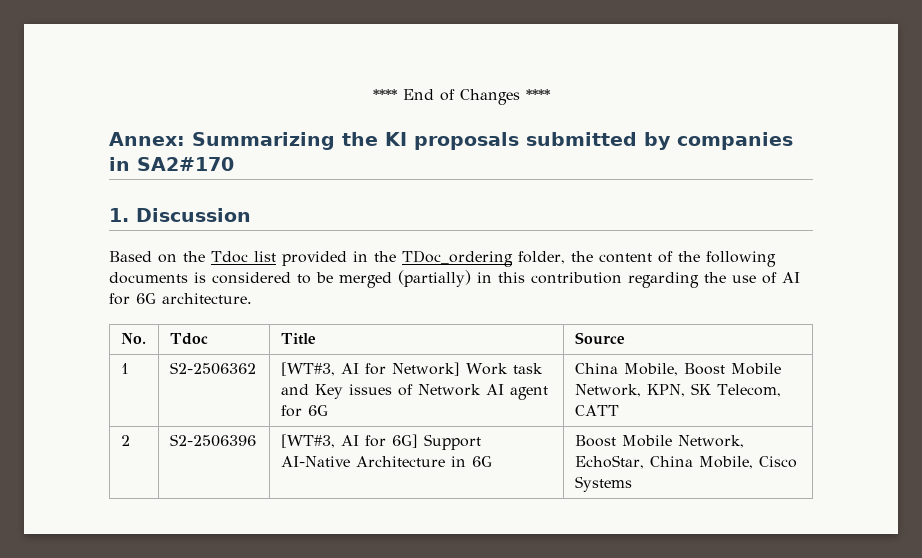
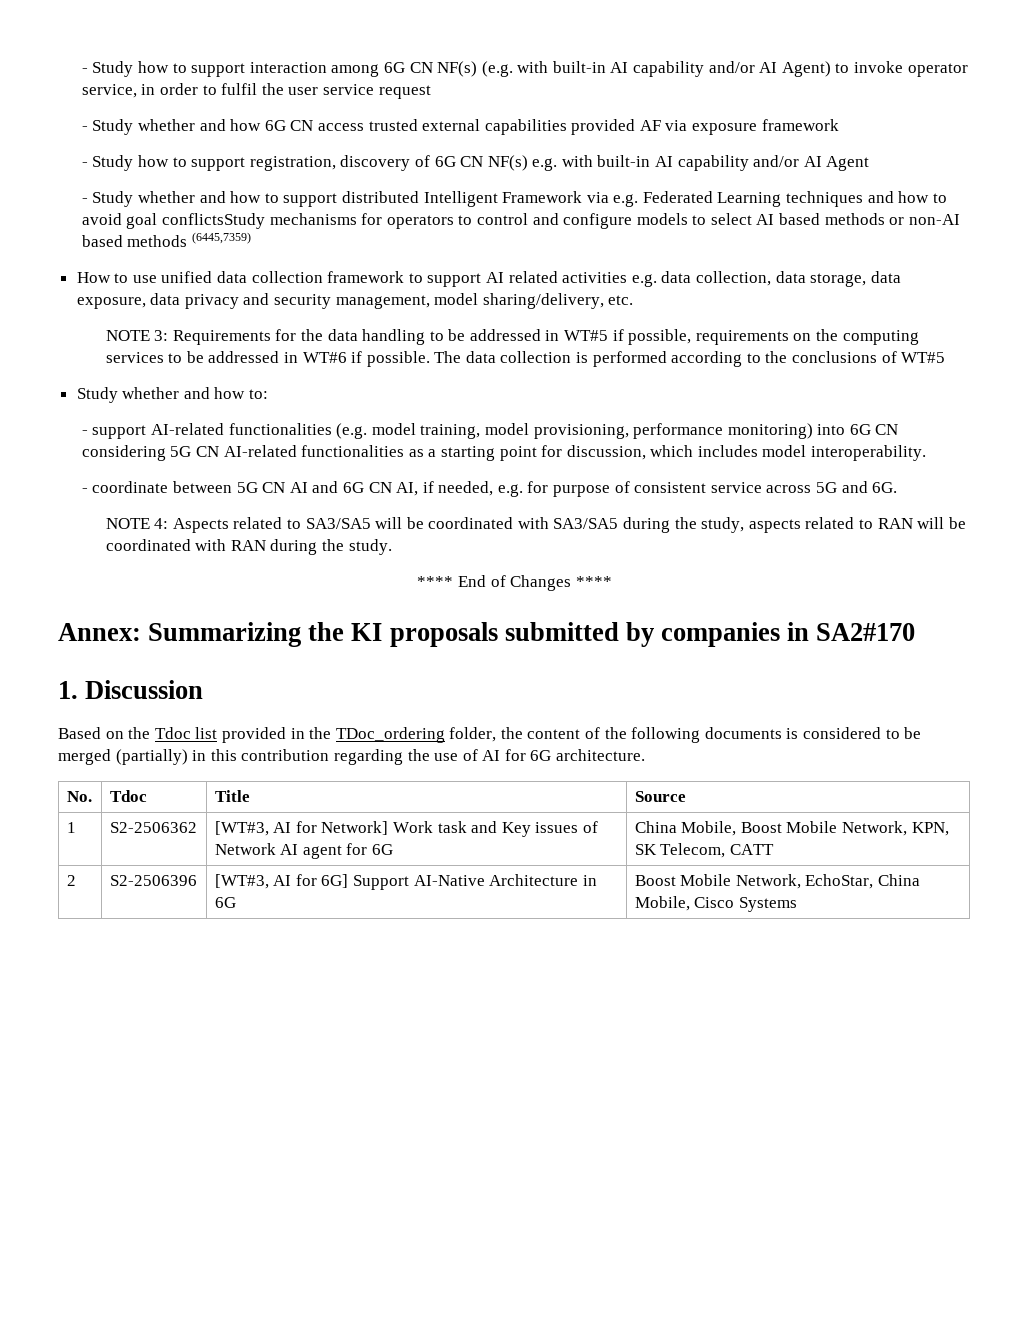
+ - Study how to support interaction among 6G CN NF(s) (e.g. with built-in AI capability and/or AI Agent) to invoke operator service, in order to fulfil the user service request
+ - Study whether and how 6G CN access trusted external capabilities provided AF via exposure framework
+ - Study how to support registration, discovery of 6G CN NF(s) e.g. with built-in AI capability and/or AI Agent
+ - Study whether and how to support distributed Intelligent Framework via e.g. Federated Learning techniques and how to avoid goal conflictsStudy mechanisms for operators to control and configure models to select AI based methods or non-AI based methods (6445,7359)
+ How to use unified data collection framework to support AI related activities e.g. data collection, data storage, data exposure, data privacy and security management, model sharing/delivery, etc.
+ NOTE 3: Requirements for the data handling to be addressed in WT#5 if possible, requirements on the computing services to be addressed in WT#6 if possible. The data collection is performed according to the conclusions of WT#5
+ Study whether and how to:
+ - support AI-related functionalities (e.g. model training, model provisioning, performance monitoring) into 6G CN considering 5G CN AI-related functionalities as a starting point for discussion, which includes model interoperability.
+ - coordinate between 5G CN AI and 6G CN AI, if needed, e.g. for purpose of consistent service across 5G and 6G.
+ NOTE 4: Aspects related to SA3/SA5 will be coordinated with SA3/SA5 during the study, aspects related to RAN will be coordinated with RAN during the study.

